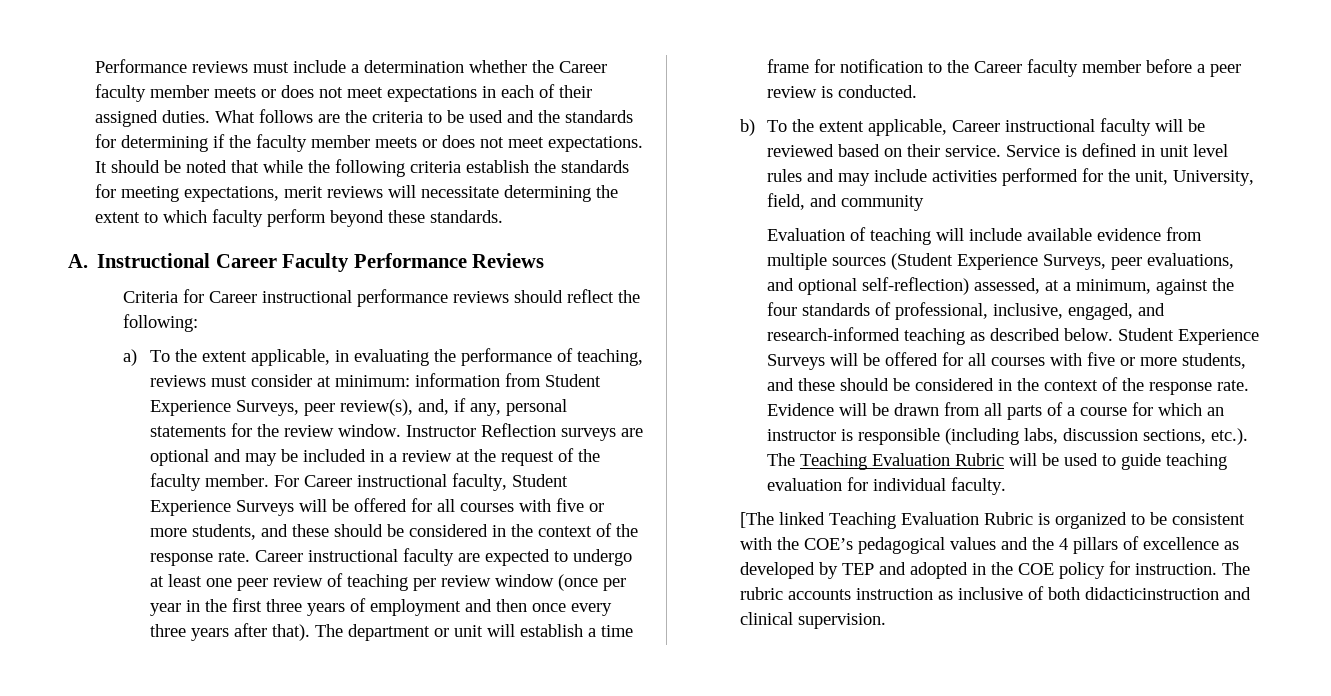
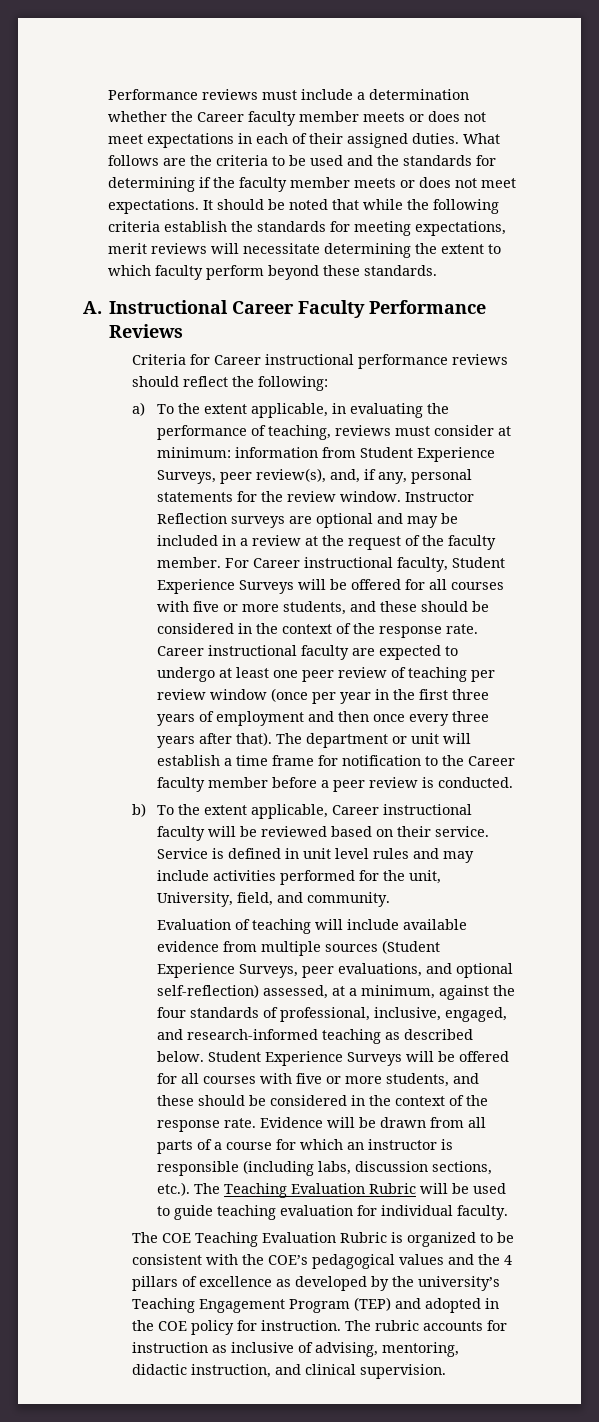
- Service is defined in unit level rules and may include activities performed for the unit, University, field, and community
+ Service is defined in unit level rules and may include activities performed for the unit, University, field, and community.
- [The linked Teaching Evaluation Rubric is organized to be consistent with the COE’s pedagogical values and the 4 pillars of excellence as developed by TEP and adopted in the COE policy for instruction.
+ The COE Teaching Evaluation Rubric is organized to be consistent with the COE’s pedagogical values and the 4 pillars of excellence as developed by the university’s Teaching Engagement Program (TEP) and adopted in the COE policy for instruction.
- The rubric accounts instruction as inclusive of both didacticinstruction and clinical supervision.
+ The rubric accounts for instruction as inclusive of advising, mentoring, didactic instruction, and clinical supervision.

